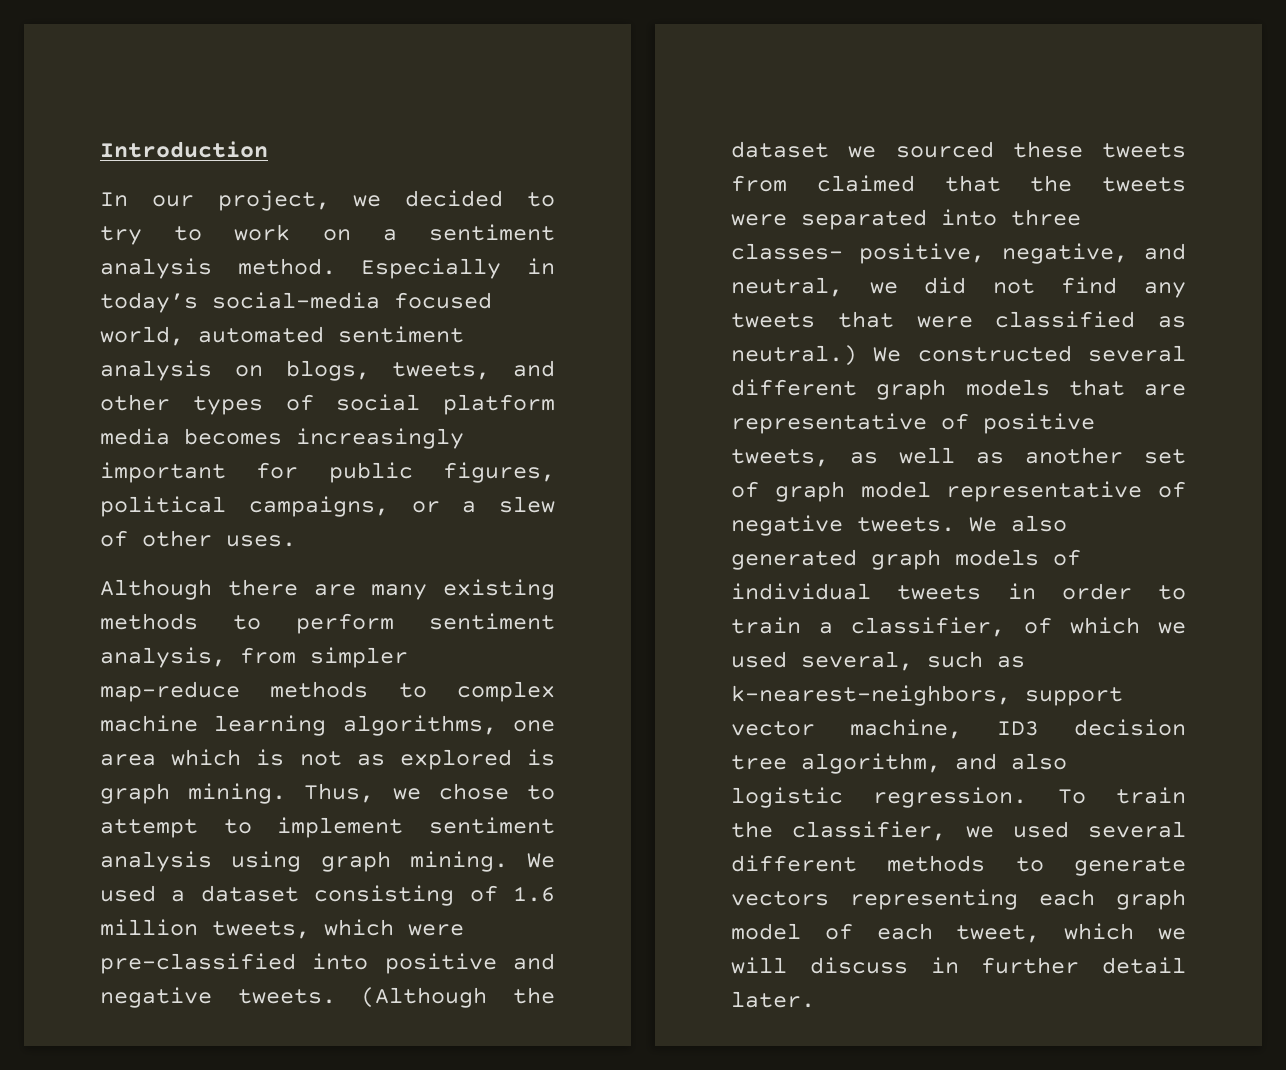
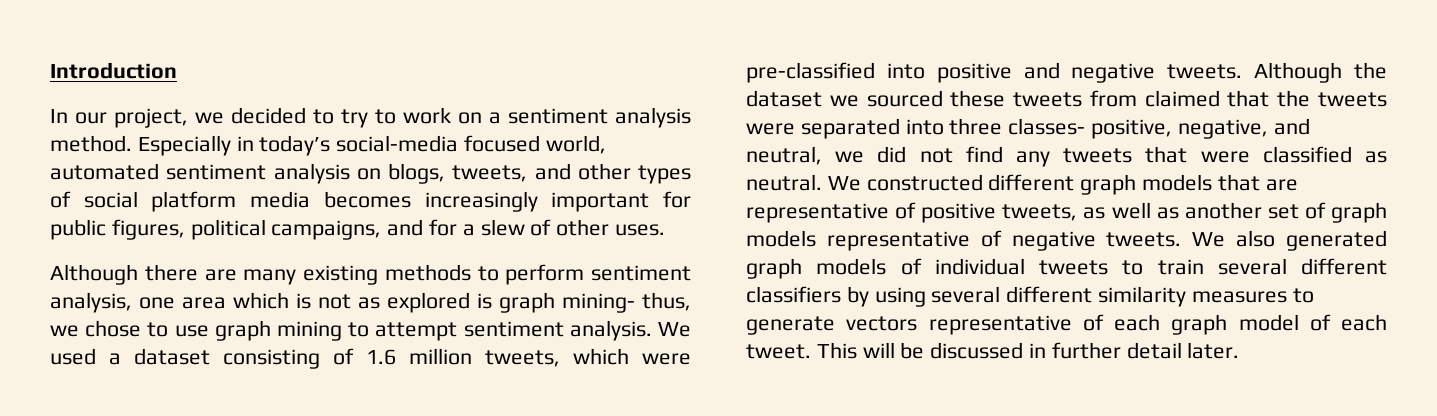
- Especially in today’s social-media focused world, automated sentiment analysis on blogs, tweets, and other types of social platform media becomes increasingly important for public figures, political campaigns, or a slew of other uses.
+ Especially in today’s social-media focused world, automated sentiment analysis on blogs, tweets, and other types of social platform media becomes increasingly important for public figures, political campaigns, and for a slew of other uses.
- Although there are many existing methods to perform sentiment analysis, from simpler map-reduce methods to complex machine learning algorithms, one area which is not as explored is graph mining. Thus, we chose to attempt to implement sentiment analysis using graph mining.
+ Although there are many existing methods to perform sentiment analysis, one area which is not as explored is graph mining- thus, we chose to use graph mining to attempt sentiment analysis.
- (Although the dataset we sourced these tweets from claimed that the tweets were separated into three classes- positive, negative, and neutral, we did not find any tweets that were classified as neutral.)
+ Although the dataset we sourced these tweets from claimed that the tweets were separated into three classes- positive, negative, and neutral, we did not find any tweets that were classified as neutral.
- We constructed several different graph models that are representative of positive tweets, as well as another set of graph model representative of negative tweets.
+ We constructed different graph models that are representative of positive tweets, as well as another set of graph models representative of negative tweets.
- We also generated graph models of individual tweets in order to train a classifier, of which we used several, such as k-nearest-neighbors, support vector machine, ID3 decision tree algorithm, and also logistic regression. To train the classifier, we used several different methods to generate vectors representing each graph model of each tweet, which we will discuss in further detail later.
+ We also generated graph models of individual tweets to train several different classifiers by using several different similarity measures to generate vectors representative of each graph model of each tweet. This will be discussed in further detail later.

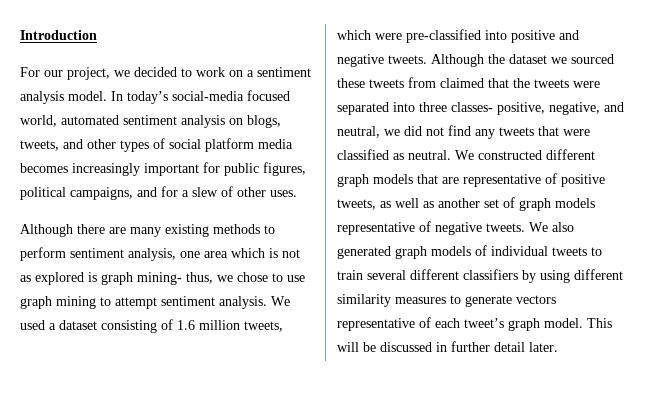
- In our project, we decided to try to work on a sentiment analysis method. Especially in today’s social-media focused world, automated sentiment analysis on blogs, tweets, and other types of social platform media becomes increasingly important for public figures, political campaigns, and for a slew of other uses.
+ For our project, we decided to work on a sentiment analysis model. In today’s social-media focused world, automated sentiment analysis on blogs, tweets, and other types of social platform media becomes increasingly important for public figures, political campaigns, and for a slew of other uses.
- We also generated graph models of individual tweets to train several different classifiers by using several different similarity measures to generate vectors representative of each graph model of each tweet.
+ We also generated graph models of individual tweets to train several different classifiers by using different similarity measures to generate vectors representative of each tweet’s graph model.

